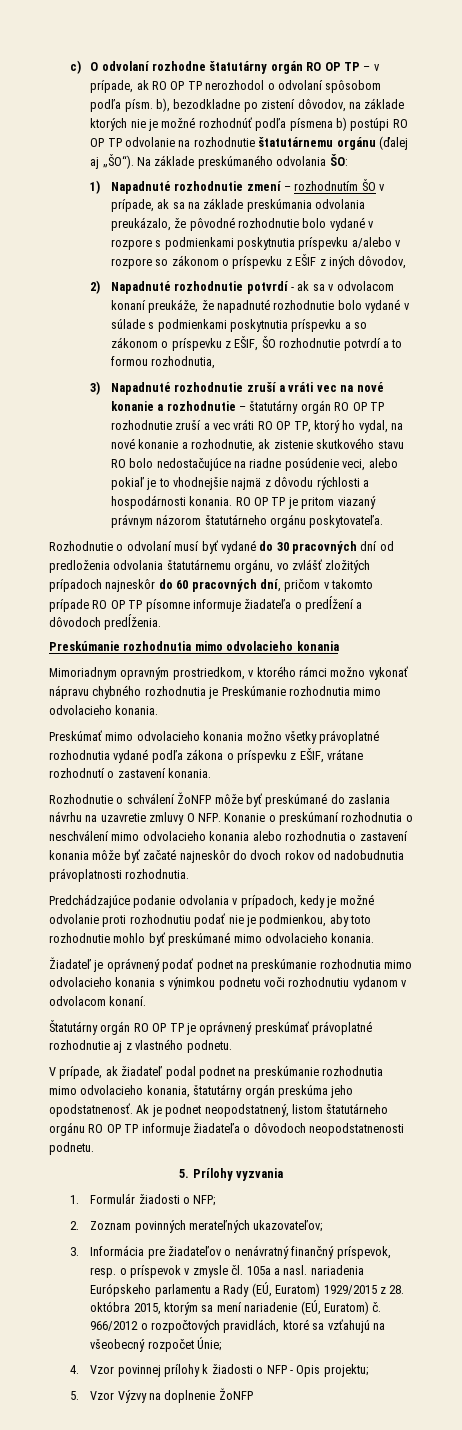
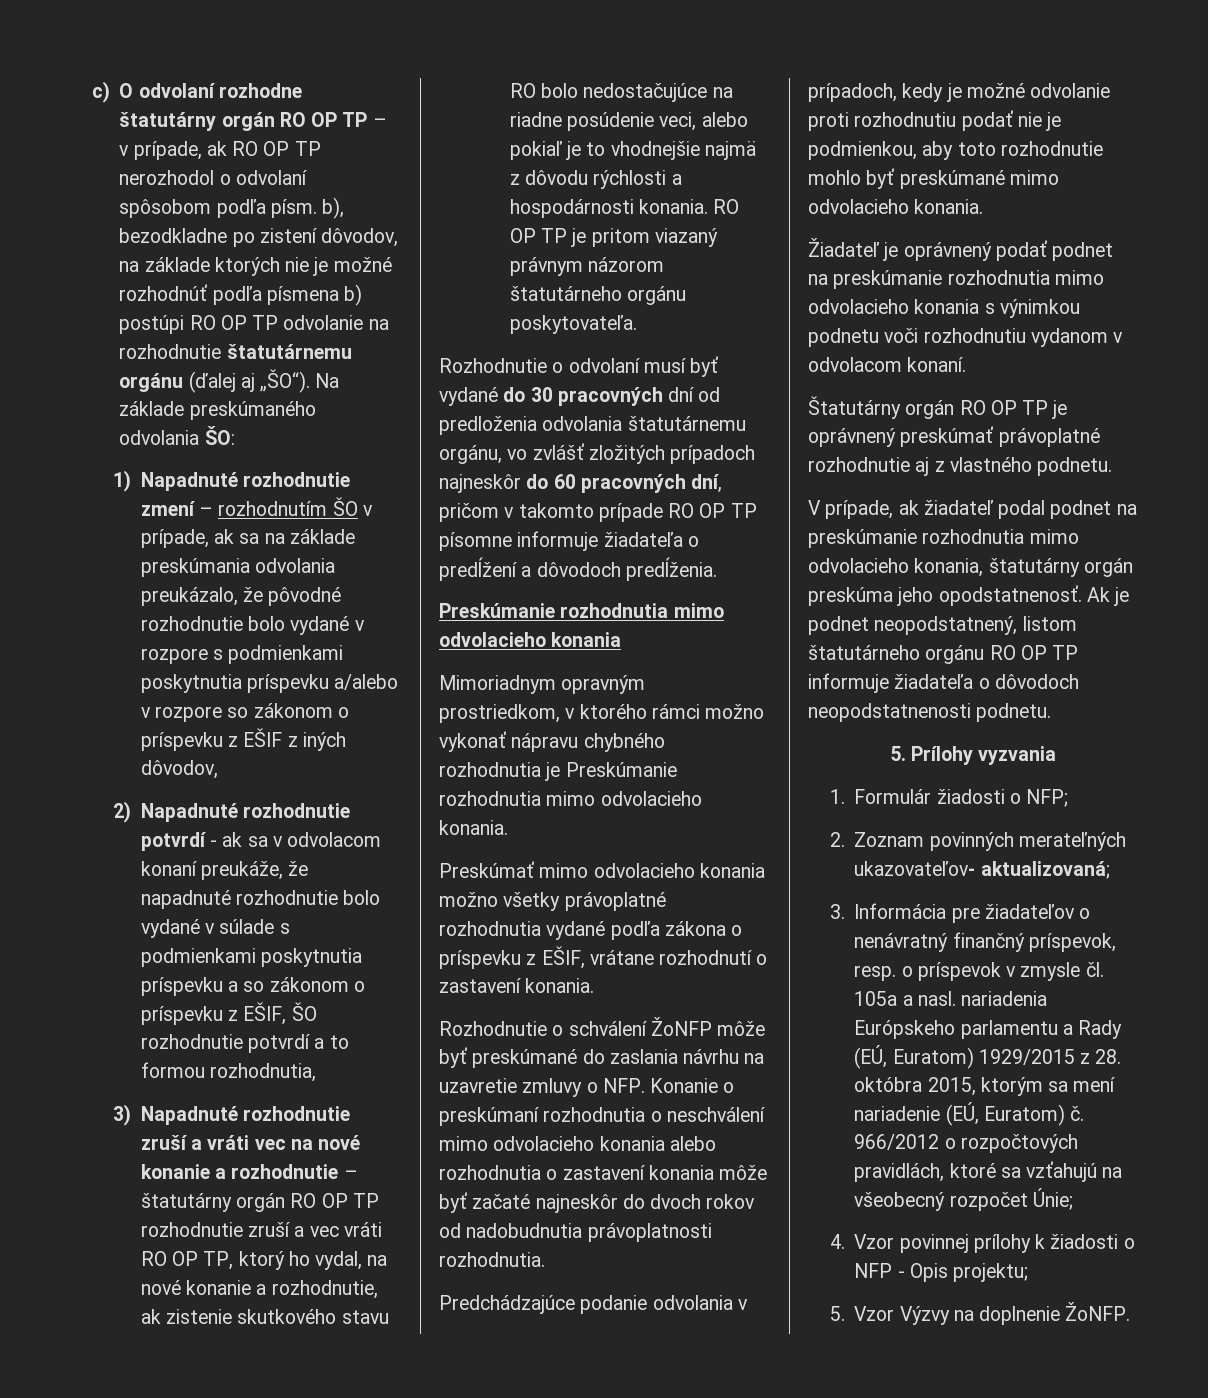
- Rozhodnutie o schválení ŽoNFP môže byť preskúmané do zaslania návrhu na uzavretie zmluvy O NFP. Konanie o preskúmaní rozhodnutia o neschválení mimo odvolacieho konania alebo rozhodnutia o zastavení konania môže byť začaté najneskôr do dvoch rokov od nadobudnutia právoplatnosti rozhodnutia.
+ Rozhodnutie o schválení ŽoNFP môže byť preskúmané do zaslania návrhu na uzavretie zmluvy o NFP. Konanie o preskúmaní rozhodnutia o neschválení mimo odvolacieho konania alebo rozhodnutia o zastavení konania môže byť začaté najneskôr do dvoch rokov od nadobudnutia právoplatnosti rozhodnutia.
- 2. Zoznam povinných merateľných ukazovateľov;
+ 2. Zoznam povinných merateľných ukazovateľov- aktualizovaná;
- 5. Vzor Výzvy na doplnenie ŽoNFP
+ 5. Vzor Výzvy na doplnenie ŽoNFP.

